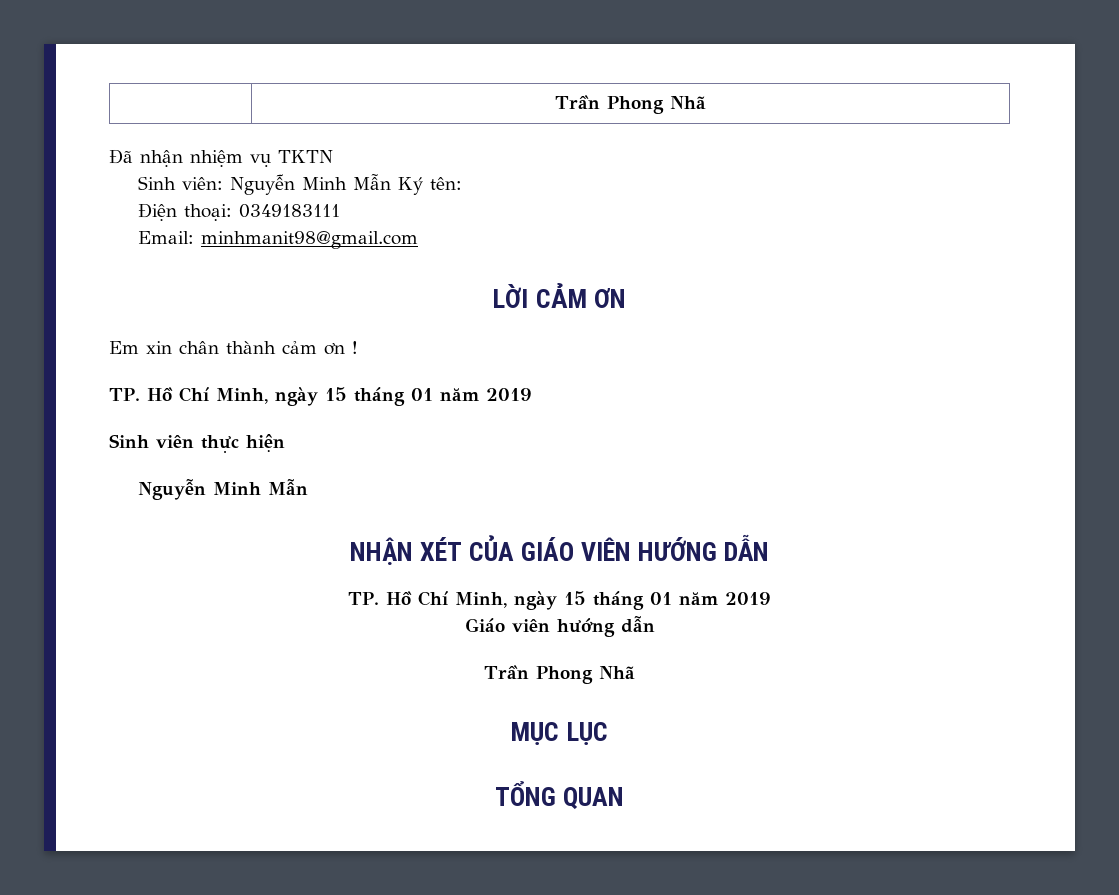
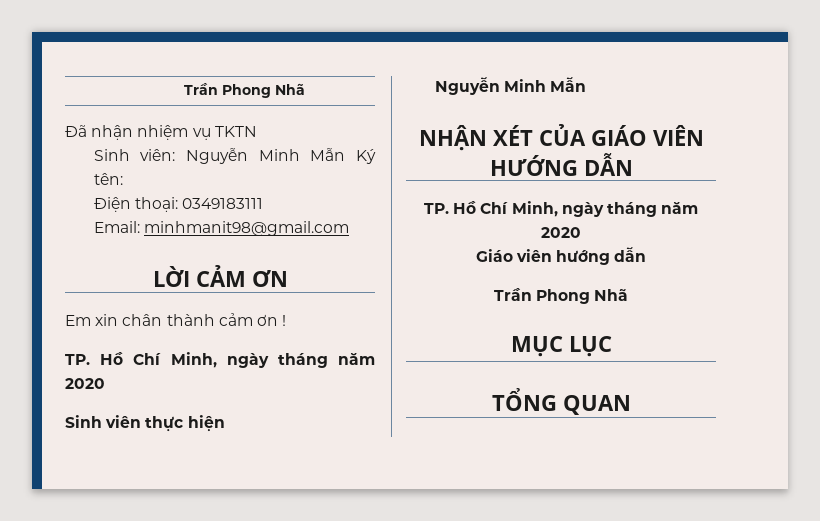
  Em xin chân thành cảm ơn !
- TP. Hồ Chí Minh, ngày 15 tháng 01 năm 2019
+ TP. Hồ Chí Minh, ngày tháng năm 2020
  NHẬN XÉT CỦA GIÁO VIÊN HƯỚNG DẪN
- TP. Hồ Chí Minh, ngày 15 tháng 01 năm 2019
+ TP. Hồ Chí Minh, ngày tháng năm 2020

